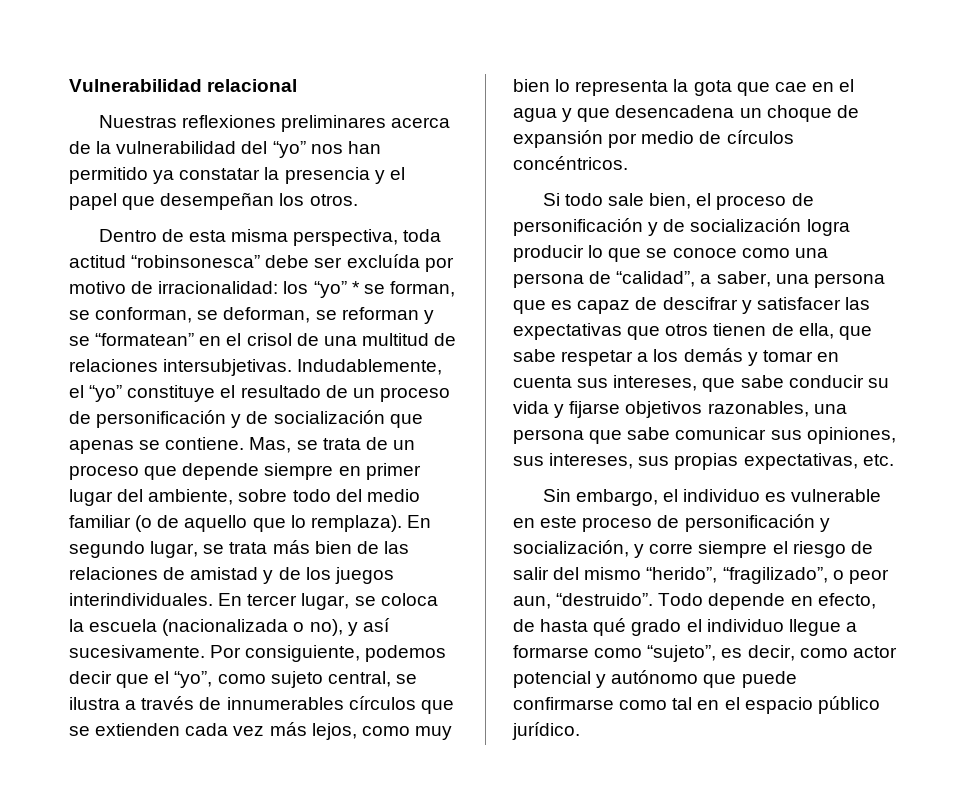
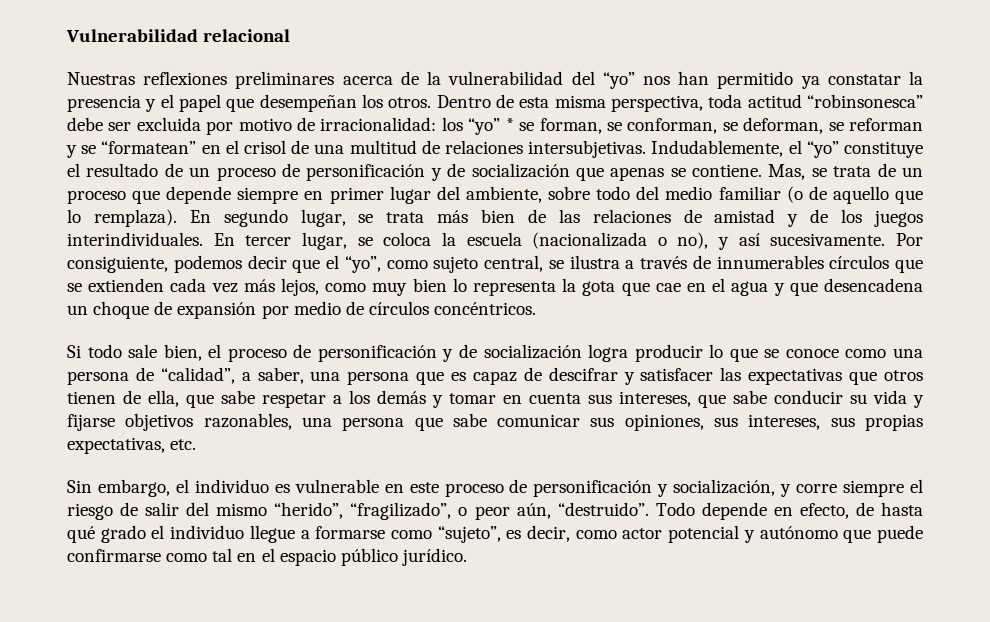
- Nuestras reflexiones preliminares acerca de la vulnerabilidad del “yo” nos han permitido ya constatar la presencia y el papel que desempeñan los otros.
- Dentro de esta misma perspectiva, toda actitud “robinsonesca” debe ser excluída por motivo de irracionalidad: los “yo” * se forman, se conforman, se deforman, se reforman y se “formatean” en el crisol de una multitud de relaciones intersubjetivas.
+ Nuestras reflexiones preliminares acerca de la vulnerabilidad del “yo” nos han permitido ya constatar la presencia y el papel que desempeñan los otros. Dentro de esta misma perspectiva, toda actitud “robinsonesca” debe ser excluida por motivo de irracionalidad: los “yo” * se forman, se conforman, se deforman, se reforman y se “formatean” en el crisol de una multitud de relaciones intersubjetivas.
- Sin embargo, el individuo es vulnerable en este proceso de personificación y socialización, y corre siempre el riesgo de salir del mismo “herido”, “fragilizado”, o peor aun, “destruido”.
+ Sin embargo, el individuo es vulnerable en este proceso de personificación y socialización, y corre siempre el riesgo de salir del mismo “herido”, “fragilizado”, o peor aún, “destruido”.

